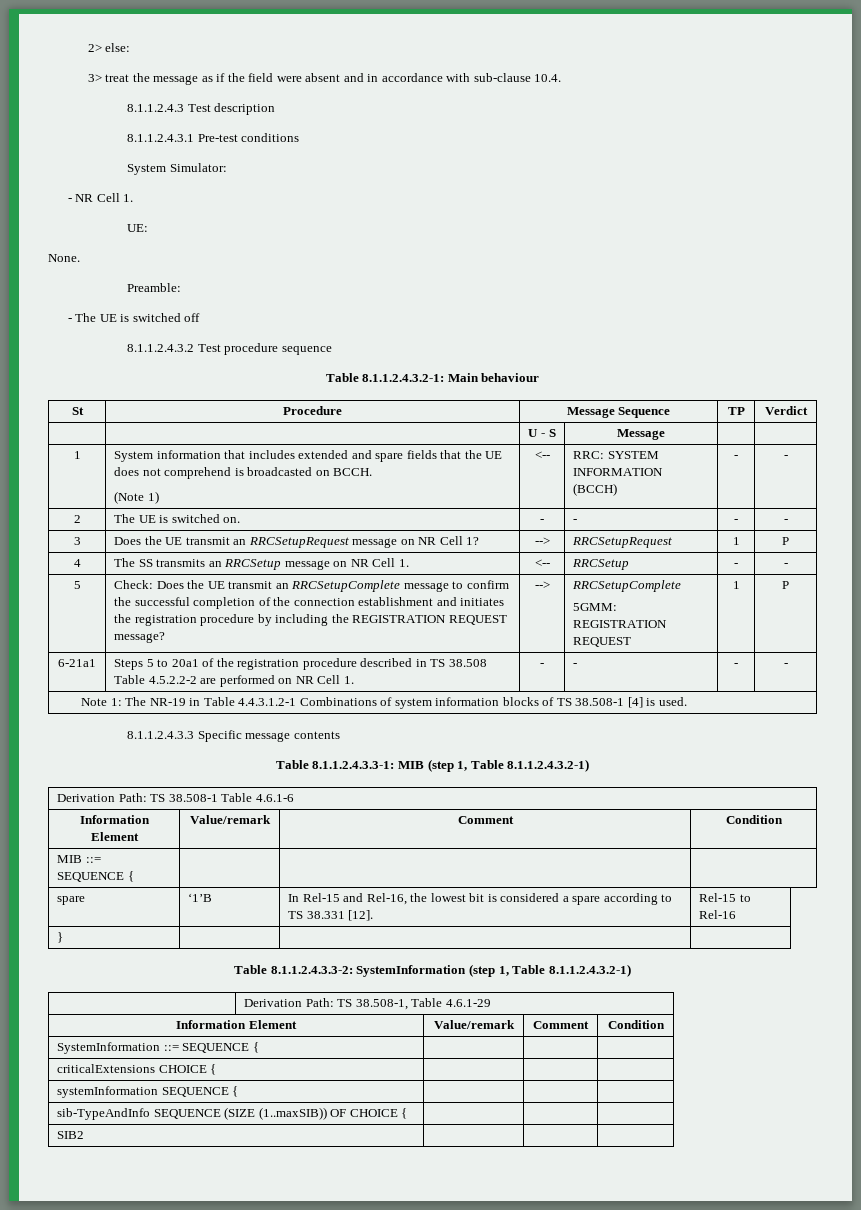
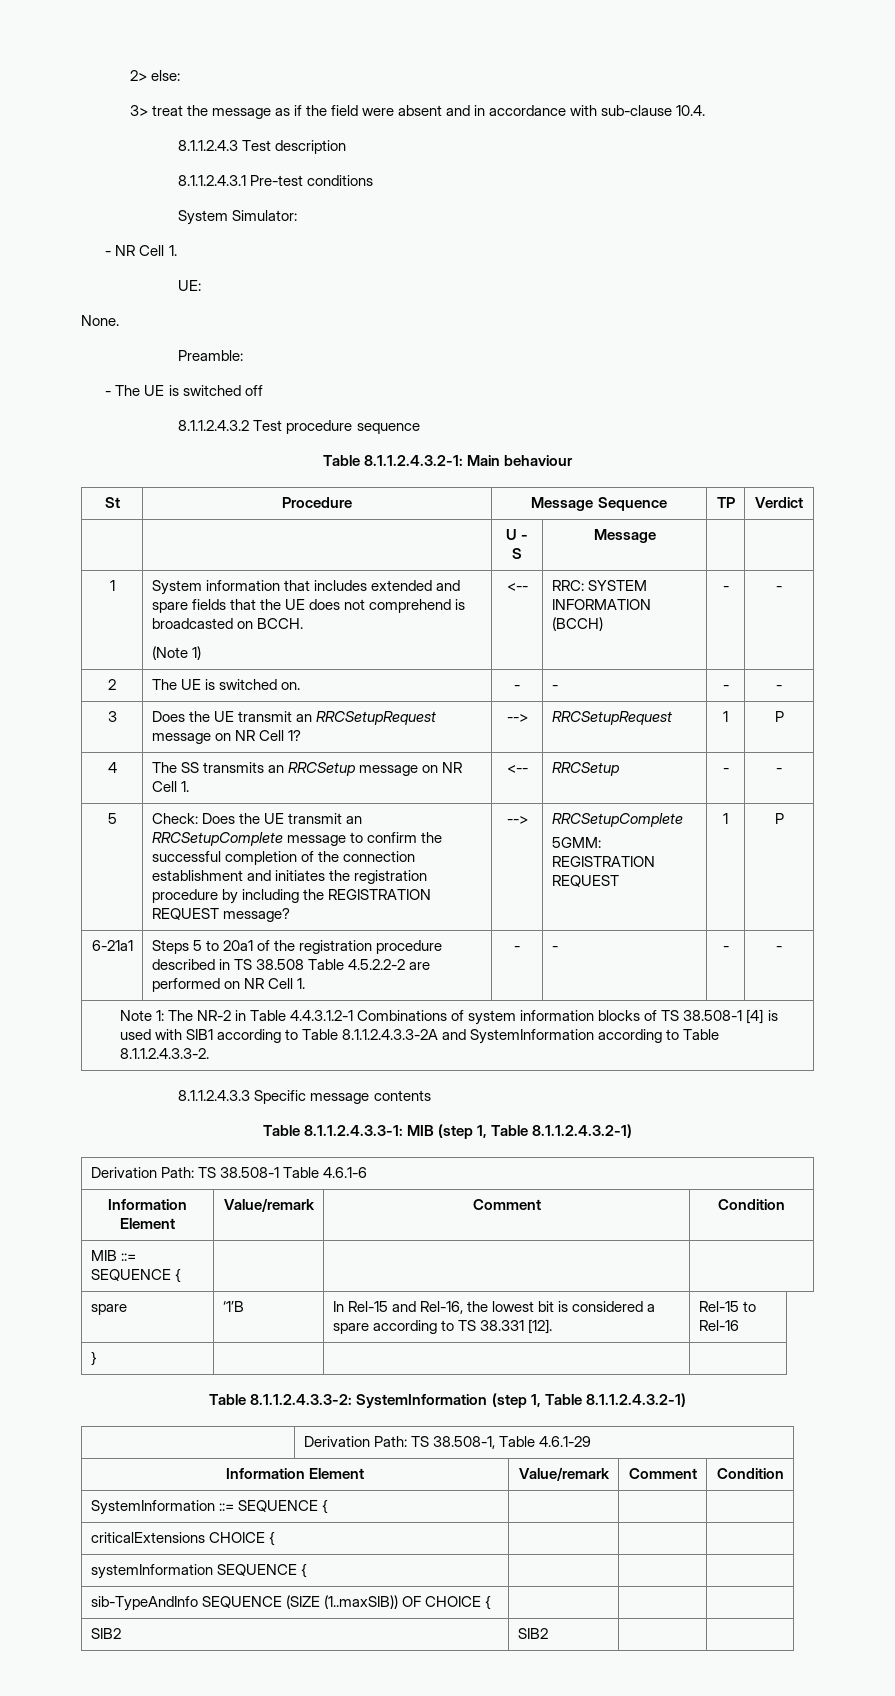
- Note 1: The NR-19 in Table 4.4.3.1.2-1 Combinations of system information blocks of TS 38.508-1 [4] is used.
+ Note 1: The NR-2 in Table 4.4.3.1.2-1 Combinations of system information blocks of TS 38.508-1 [4] is used with SIB1 according to Table 8.1.1.2.4.3.3-2A and SystemInformation according to Table 8.1.1.2.4.3.3-2.
- SIB2 | | |
+ SIB2 | SIB2 | |

